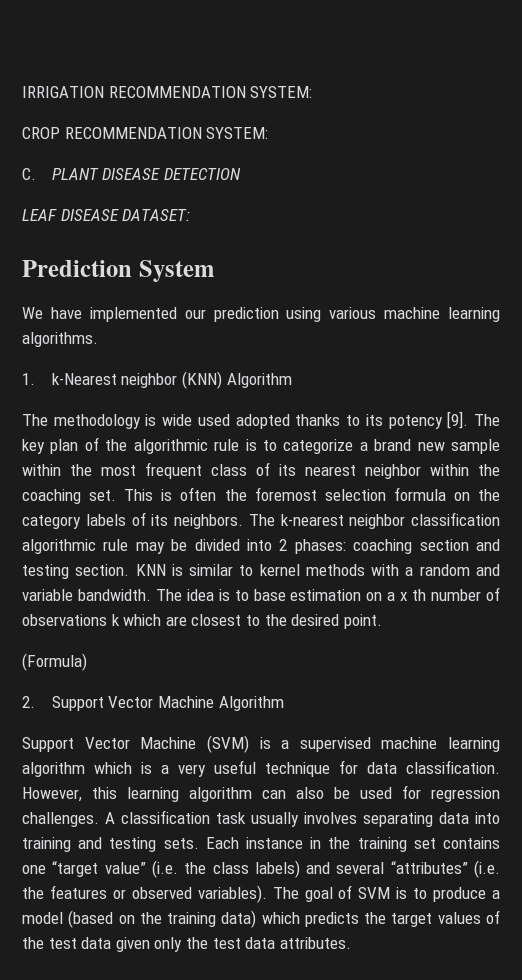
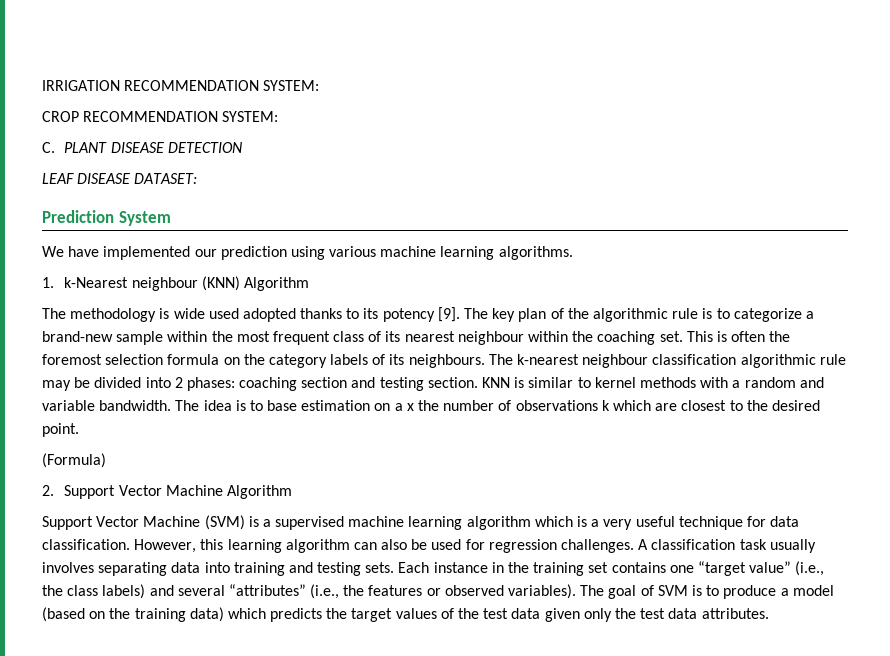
- 1. k-Nearest neighbor (KNN) Algorithm
+ 1. k-Nearest neighbour (KNN) Algorithm
- The key plan of the algorithmic rule is to categorize a brand new sample within the most frequent class of its nearest neighbor within the coaching set.
+ The key plan of the algorithmic rule is to categorize a brand-new sample within the most frequent class of its nearest neighbour within the coaching set.
- This is often the foremost selection formula on the category labels of its neighbors.
+ This is often the foremost selection formula on the category labels of its neighbours.
- The k-nearest neighbor classification algorithmic rule may be divided into 2 phases: coaching section and testing section.
+ The k-nearest neighbour classification algorithmic rule may be divided into 2 phases: coaching section and testing section.
- The idea is to base estimation on a x th number of observations k which are closest to the desired point.
+ The idea is to base estimation on a x the number of observations k which are closest to the desired point.
- Each instance in the training set contains one “target value” (i.e. the class labels) and several “attributes” (i.e. the features or observed variables).
+ Each instance in the training set contains one “target value” (i.e., the class labels) and several “attributes” (i.e., the features or observed variables).

